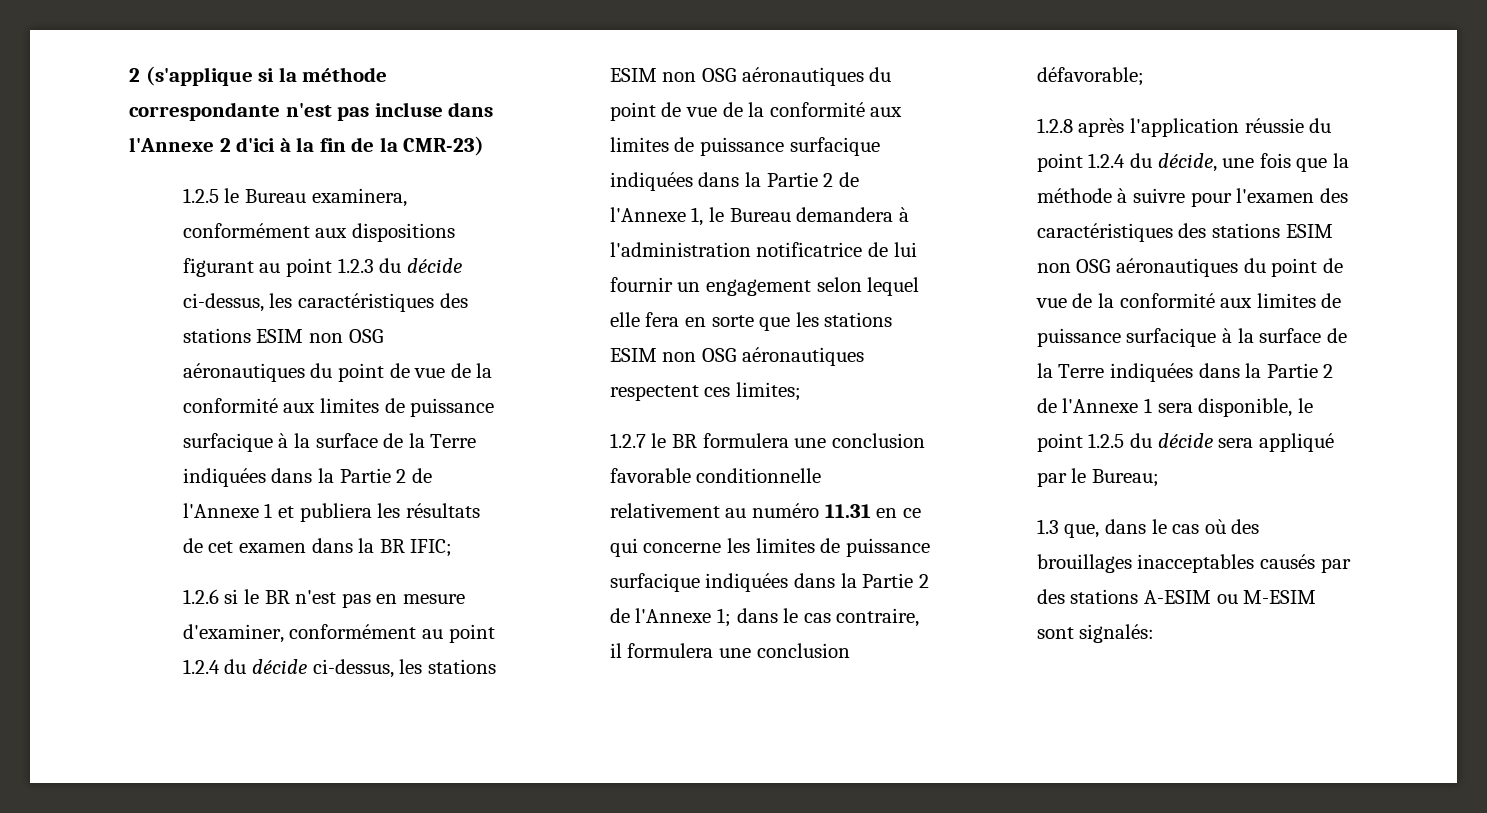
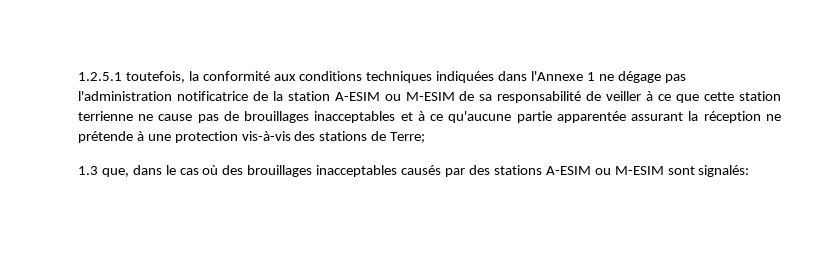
- 2 (s'applique si la méthode correspondante n'est pas incluse dans l'Annexe 2 d'ici à la fin de la CMR-23)
- 1.2.5 le Bureau examinera, conformément aux dispositions figurant au point 1.2.3 du décide ci-dessus, les caractéristiques des stations ESIM non OSG aéronautiques du point de vue de la conformité aux limites de puissance surfacique à la surface de la Terre indiquées dans la Partie 2 de l'Annexe 1 et publiera les résultats de cet examen dans la BR IFIC;
- 1.2.6 si le BR n'est pas en mesure d'examiner, conformément au point 1.2.4 du décide ci-dessus, les stations ESIM non OSG aéronautiques du point de vue de la conformité aux limites de puissance surfacique indiquées dans la Partie 2 de l'Annexe 1, le Bureau demandera à l'administration notificatrice de lui fournir un engagement selon lequel elle fera en sorte que les stations ESIM non OSG aéronautiques respectent ces limites;
- 1.2.7 le BR formulera une conclusion favorable conditionnelle relativement au numéro 11.31 en ce qui concerne les limites de puissance surfacique indiquées dans la Partie 2 de l'Annexe 1; dans le cas contraire, il formulera une conclusion défavorable;
- 1.2.8 après l'application réussie du point 1.2.4 du décide, une fois que la méthode à suivre pour l'examen des caractéristiques des stations ESIM non OSG aéronautiques du point de vue de la conformité aux limites de puissance surfacique à la surface de la Terre indiquées dans la Partie 2 de l'Annexe 1 sera disponible, le point 1.2.5 du décide sera appliqué par le Bureau;
+ 1.2.5.1 toutefois, la conformité aux conditions techniques indiquées dans l'Annexe 1 ne dégage pas l'administration notificatrice de la station A-ESIM ou M-ESIM de sa responsabilité de veiller à ce que cette station terrienne ne cause pas de brouillages inacceptables et à ce qu'aucune partie apparentée assurant la réception ne prétende à une protection vis-à-vis des stations de Terre;

